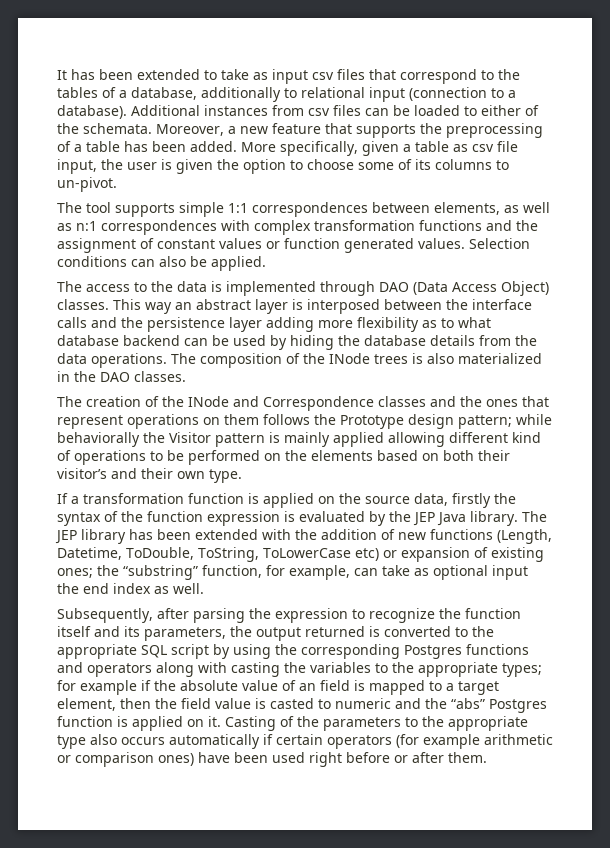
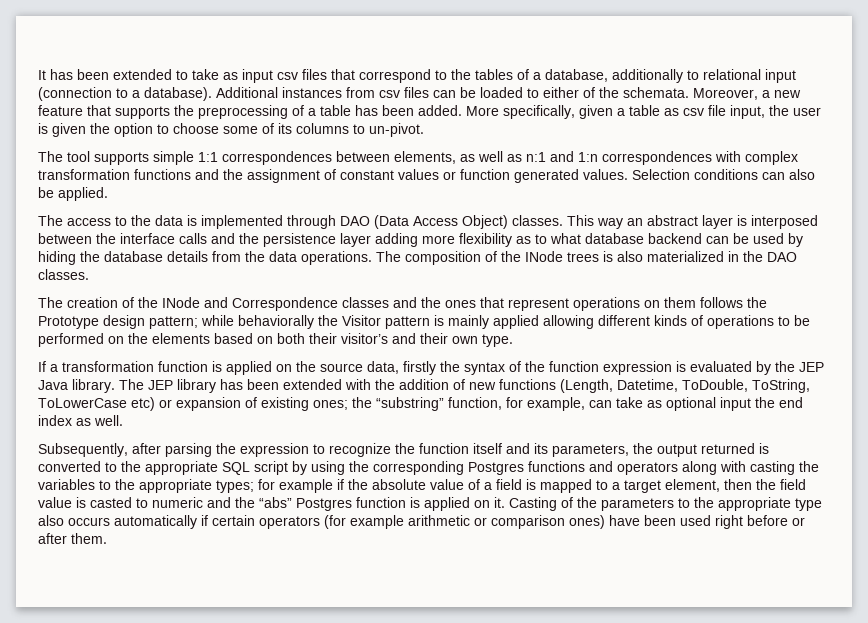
- The tool supports simple 1:1 correspondences between elements, as well as n:1 correspondences with complex transformation functions and the assignment of constant values or function generated values.
+ The tool supports simple 1:1 correspondences between elements, as well as n:1 and 1:n correspondences with complex transformation functions and the assignment of constant values or function generated values.
- The creation of the INode and Correspondence classes and the ones that represent operations on them follows the Prototype design pattern; while behaviorally the Visitor pattern is mainly applied allowing different kind of operations to be performed on the elements based on both their visitor’s and their own type.
+ The creation of the INode and Correspondence classes and the ones that represent operations on them follows the Prototype design pattern; while behaviorally the Visitor pattern is mainly applied allowing different kinds of operations to be performed on the elements based on both their visitor’s and their own type.
- for example if the absolute value of an field is mapped to a target element, then the field value is casted to numeric and the “abs” Postgres function is applied on it.
+ for example if the absolute value of a field is mapped to a target element, then the field value is casted to numeric and the “abs” Postgres function is applied on it.

